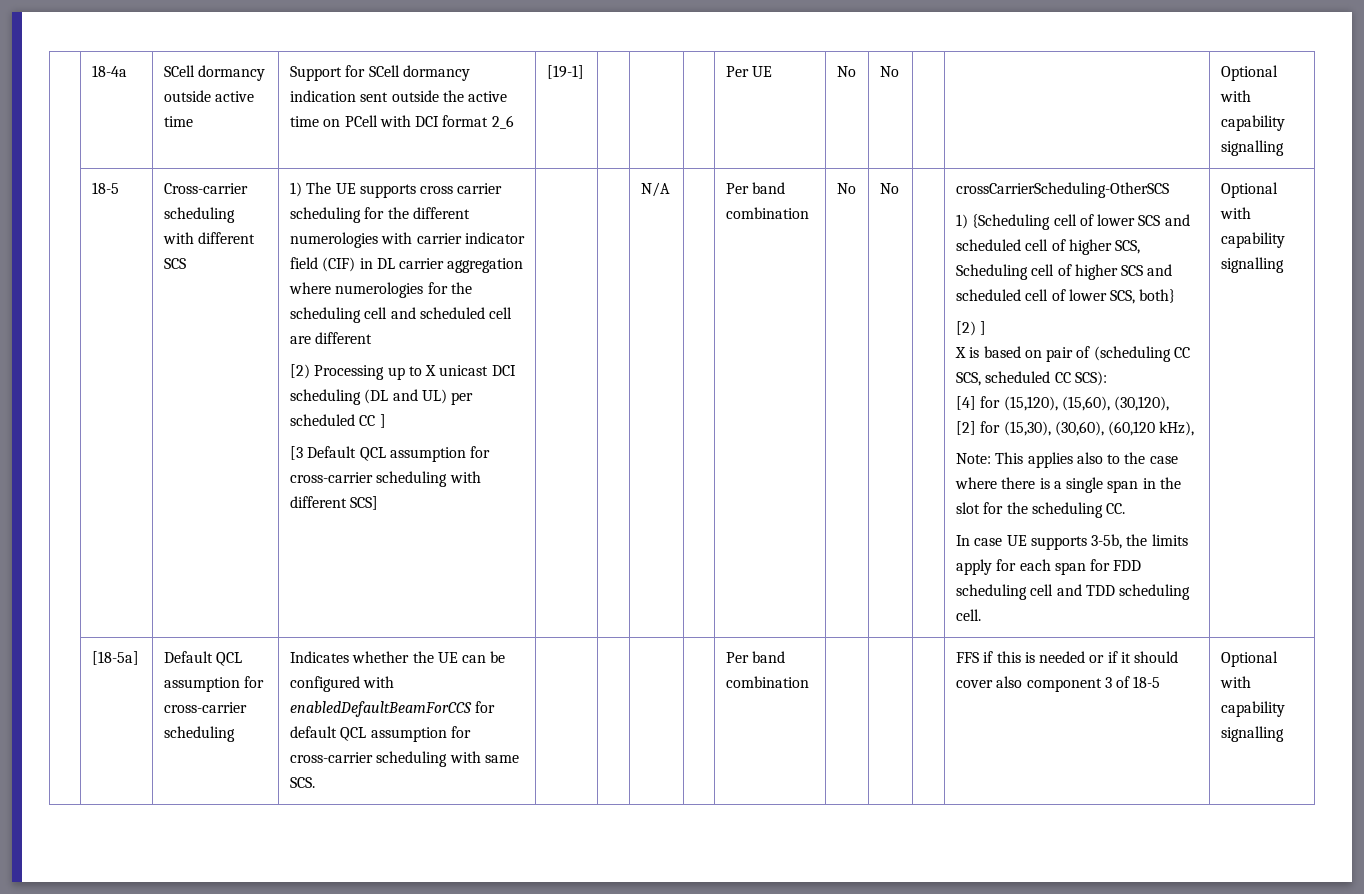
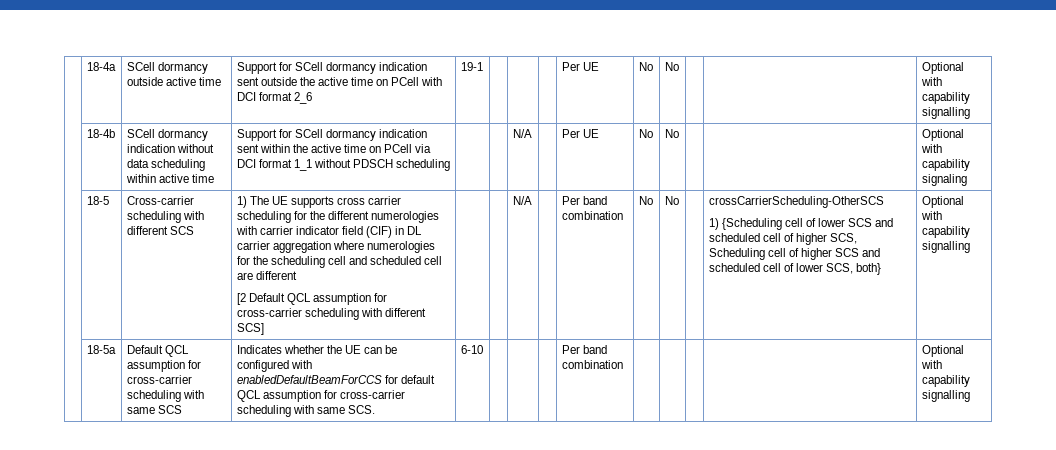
- | 18-4a | SCell dormancy outside active time | Support for SCell dormancy indication sent outside the active time on PCell with DCI format 2_6 | [19-1] | | | | Per UE | No | No | | | Optional with capability signalling
+ | 18-4a | SCell dormancy outside active time | Support for SCell dormancy indication sent outside the active time on PCell with DCI format 2_6 | 19-1 | | | | Per UE | No | No | | | Optional with capability signalling
+ | 18-4b | SCell dormancy indication without data scheduling within active time | Support for SCell dormancy indication sent within the active time on PCell via DCI format 1_1 without PDSCH scheduling | | | N/A | | Per UE | No | No | | | Optional with capability signaling
- [2) Processing up to X unicast DCI scheduling (DL and UL) per scheduled CC ]
- [3 Default QCL assumption for cross-carrier scheduling with different SCS]
+ [2 Default QCL assumption for cross-carrier scheduling with different SCS]
- 1) {Scheduling cell of lower SCS and scheduled cell of higher SCS, Scheduling cell of higher SCS and scheduled cell of lower SCS, both}
- [2) ]
- X is based on pair of (scheduling CC SCS, scheduled CC SCS):
- [4] for (15,120), (15,60), (30,120),
- [2] for (15,30), (30,60), (60,120 kHz),
- Note: This applies also to the case where there is a single span in the slot for the scheduling CC.
- In case UE supports 3-5b, the limits apply for each span for FDD scheduling cell and TDD scheduling cell. | Optional with capability signalling
- | [18-5a] | Default QCL assumption for cross-carrier scheduling | Indicates whether the UE can be configured with enabledDefaultBeamForCCS for default QCL assumption for cross-carrier scheduling with same SCS. | | | | | Per band combination | | | | FFS if this is needed or if it should cover also component 3 of 18-5 | Optional with capability signalling
+ 1) {Scheduling cell of lower SCS and scheduled cell of higher SCS, Scheduling cell of higher SCS and scheduled cell of lower SCS, both} | Optional with capability signalling
+ | 18-5a | Default QCL assumption for cross-carrier scheduling with same SCS | Indicates whether the UE can be configured with enabledDefaultBeamForCCS for default QCL assumption for cross-carrier scheduling with same SCS. | 6-10 | | | | Per band combination | | | | | Optional with capability signalling

